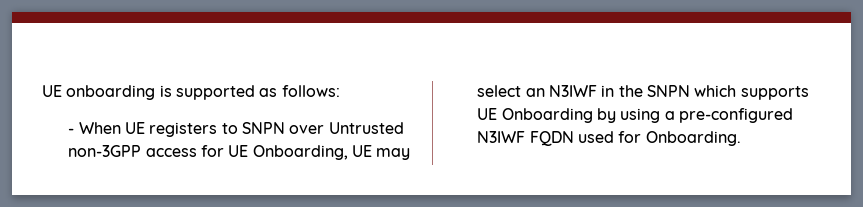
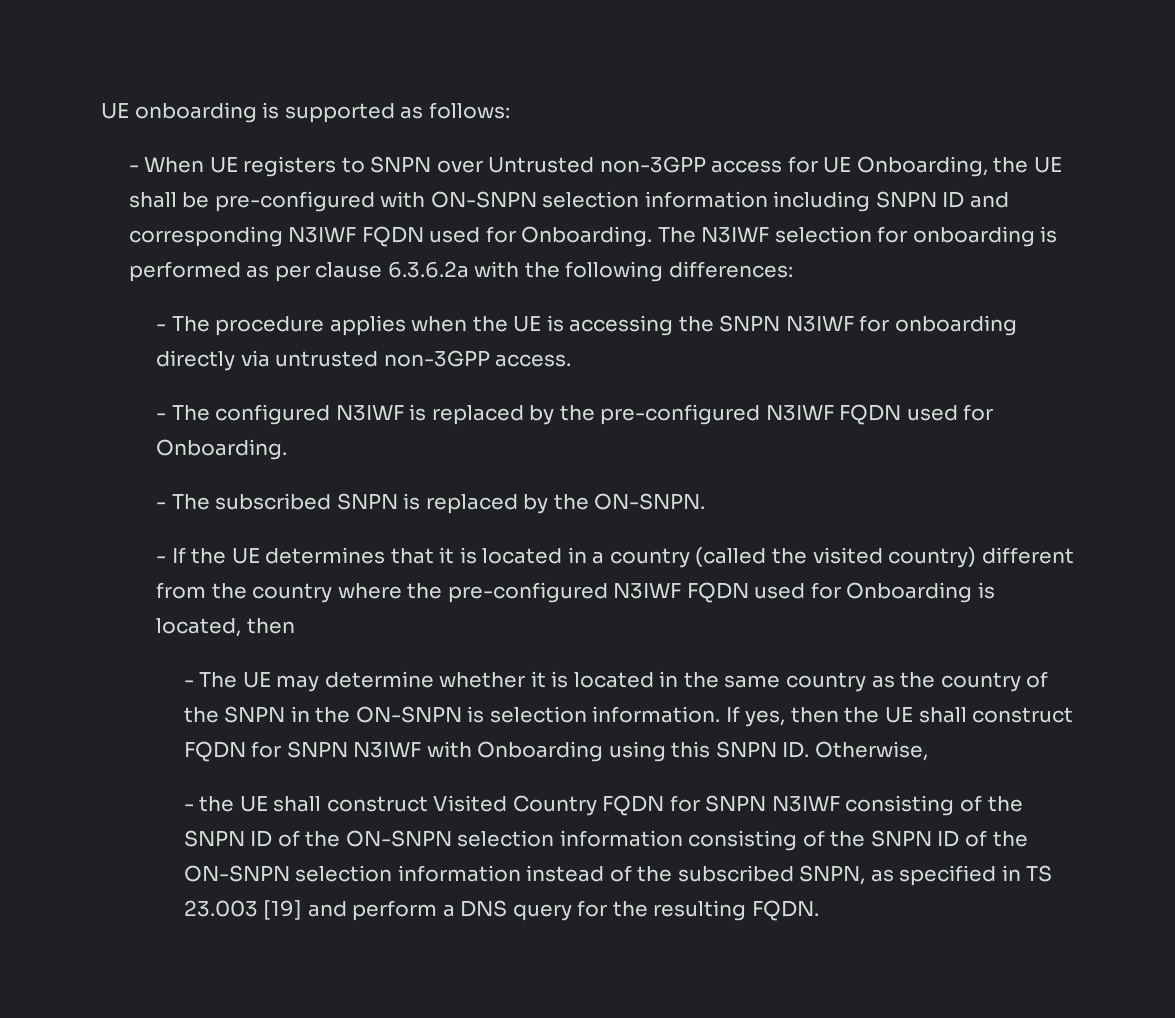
- - When UE registers to SNPN over Untrusted non-3GPP access for UE Onboarding, UE may select an N3IWF in the SNPN which supports UE Onboarding by using a pre-configured N3IWF FQDN used for Onboarding.
+ - When UE registers to SNPN over Untrusted non-3GPP access for UE Onboarding, the UE shall be pre-configured with ON-SNPN selection information including SNPN ID and corresponding N3IWF FQDN used for Onboarding. The N3IWF selection for onboarding is performed as per clause 6.3.6.2a with the following differences:
+ - The procedure applies when the UE is accessing the SNPN N3IWF for onboarding directly via untrusted non-3GPP access.
+ - The configured N3IWF is replaced by the pre-configured N3IWF FQDN used for Onboarding.
+ - The subscribed SNPN is replaced by the ON-SNPN.
+ - If the UE determines that it is located in a country (called the visited country) different from the country where the pre-configured N3IWF FQDN used for Onboarding is located, then
+ - The UE may determine whether it is located in the same country as the country of the SNPN in the ON-SNPN is selection information. If yes, then the UE shall construct FQDN for SNPN N3IWF with Onboarding using this SNPN ID. Otherwise,
+ - the UE shall construct Visited Country FQDN for SNPN N3IWF consisting of the SNPN ID of the ON-SNPN selection information consisting of the SNPN ID of the ON-SNPN selection information instead of the subscribed SNPN, as specified in TS 23.003 [19] and perform a DNS query for the resulting FQDN.

